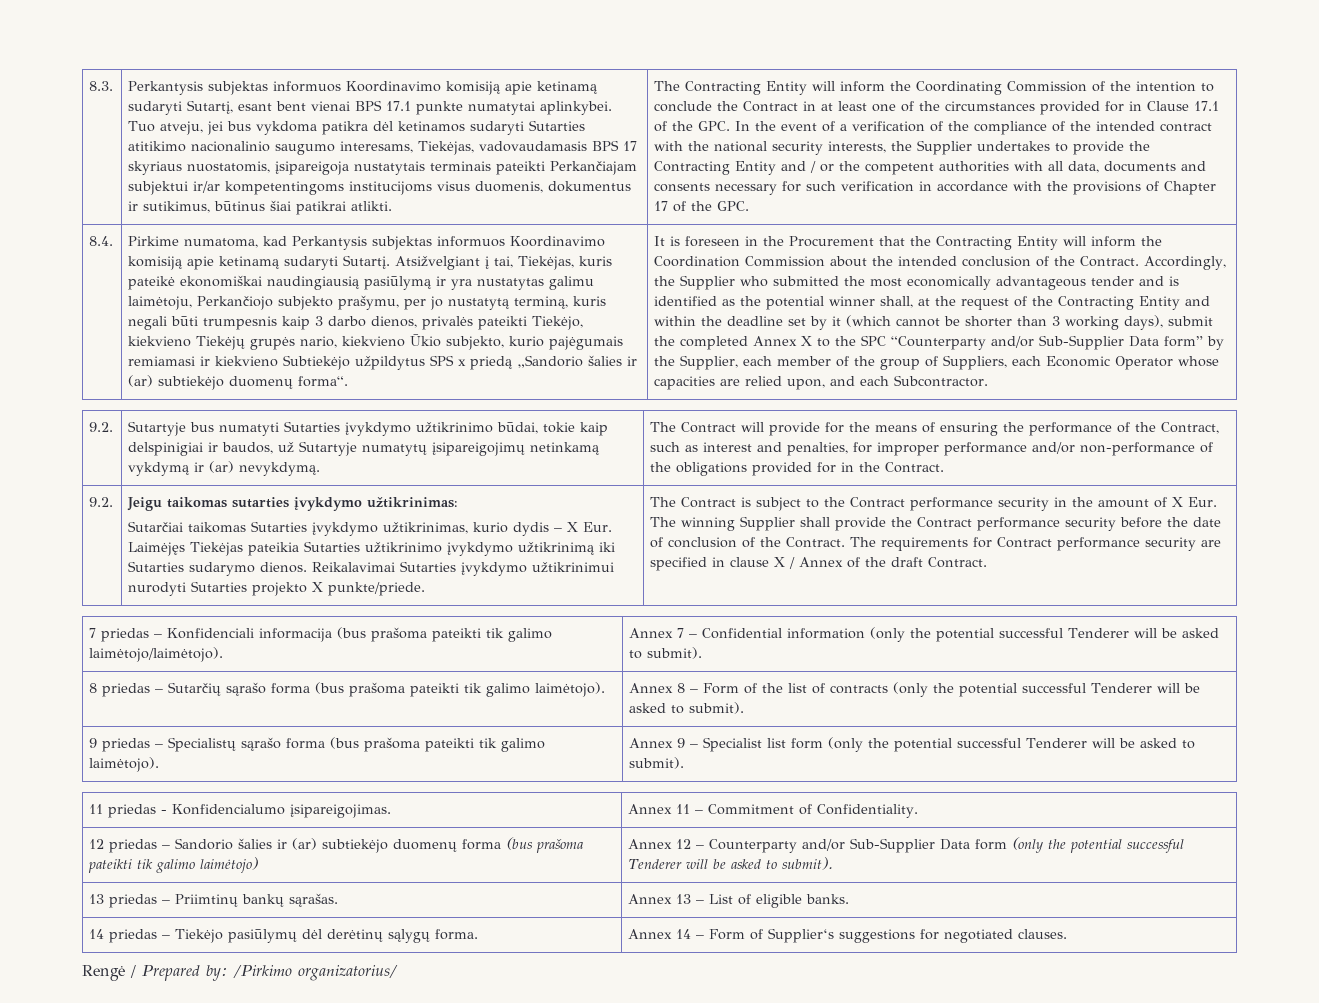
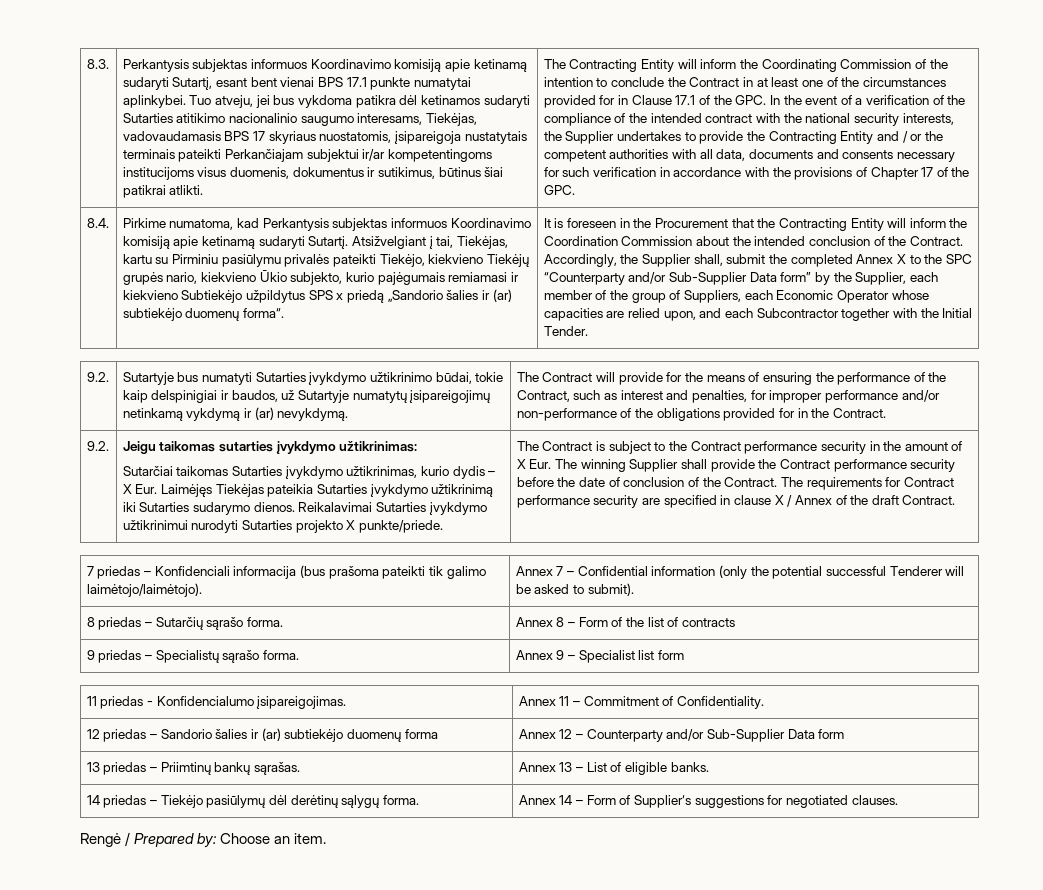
- Atsižvelgiant į tai, Tiekėjas, kuris pateikė ekonomiškai naudingiausią pasiūlymą ir yra nustatytas galimu laimėtoju, Perkančiojo subjekto prašymu, per jo nustatytą terminą, kuris negali būti trumpesnis kaip 3 darbo dienos, privalės pateikti Tiekėjo, kiekvieno Tiekėjų grupės nario, kiekvieno Ūkio subjekto, kurio pajėgumais remiamasi ir kiekvieno Subtiekėjo užpildytus SPS x priedą „Sandorio šalies ir (ar) subtiekėjo duomenų forma“.
+ Atsižvelgiant į tai, Tiekėjas, kartu su Pirminiu pasiūlymu privalės pateikti Tiekėjo, kiekvieno Tiekėjų grupės nario, kiekvieno Ūkio subjekto, kurio pajėgumais remiamasi ir kiekvieno Subtiekėjo užpildytus SPS x priedą „Sandorio šalies ir (ar) subtiekėjo duomenų forma“.
- Accordingly, the Supplier who submitted the most economically advantageous tender and is identified as the potential winner shall, at the request of the Contracting Entity and within the deadline set by it (which cannot be shorter than 3 working days), submit the completed Annex X to the SPC “Counterparty and/or Sub-Supplier Data form” by the Supplier, each member of the group of Suppliers, each Economic Operator whose capacities are relied upon, and each Subcontractor.
+ Accordingly, the Supplier shall, submit the completed Annex X to the SPC “Counterparty and/or Sub-Supplier Data form” by the Supplier, each member of the group of Suppliers, each Economic Operator whose capacities are relied upon, and each Subcontractor together with the Initial Tender.
- Sutarčiai taikomas Sutarties įvykdymo užtikrinimas, kurio dydis – X Eur. Laimėjęs Tiekėjas pateikia Sutarties užtikrinimo įvykdymo užtikrinimą iki Sutarties sudarymo dienos.
+ Sutarčiai taikomas Sutarties įvykdymo užtikrinimas, kurio dydis – X Eur. Laimėjęs Tiekėjas pateikia Sutarties įvykdymo užtikrinimą iki Sutarties sudarymo dienos.
- 8 priedas – Sutarčių sąrašo forma (bus prašoma pateikti tik galimo laimėtojo). | Annex 8 – Form of the list of contracts (only the potential successful Tenderer will be asked to submit).
+ 8 priedas – Sutarčių sąrašo forma. | Annex 8 – Form of the list of contracts
- 9 priedas – Specialistų sąrašo forma (bus prašoma pateikti tik galimo laimėtojo). | Annex 9 – Specialist list form (only the potential successful Tenderer will be asked to submit).
+ 9 priedas – Specialistų sąrašo forma. | Annex 9 – Specialist list form
- 12 priedas – Sandorio šalies ir (ar) subtiekėjo duomenų forma (bus prašoma pateikti tik galimo laimėtojo) | Annex 12 – Counterparty and/or Sub-Supplier Data form (only the potential successful Tenderer will be asked to submit).
+ 12 priedas – Sandorio šalies ir (ar) subtiekėjo duomenų forma | Annex 12 – Counterparty and/or Sub-Supplier Data form
- Rengė / Prepared by: /Pirkimo organizatorius/
+ Rengė / Prepared by: Choose an item.

